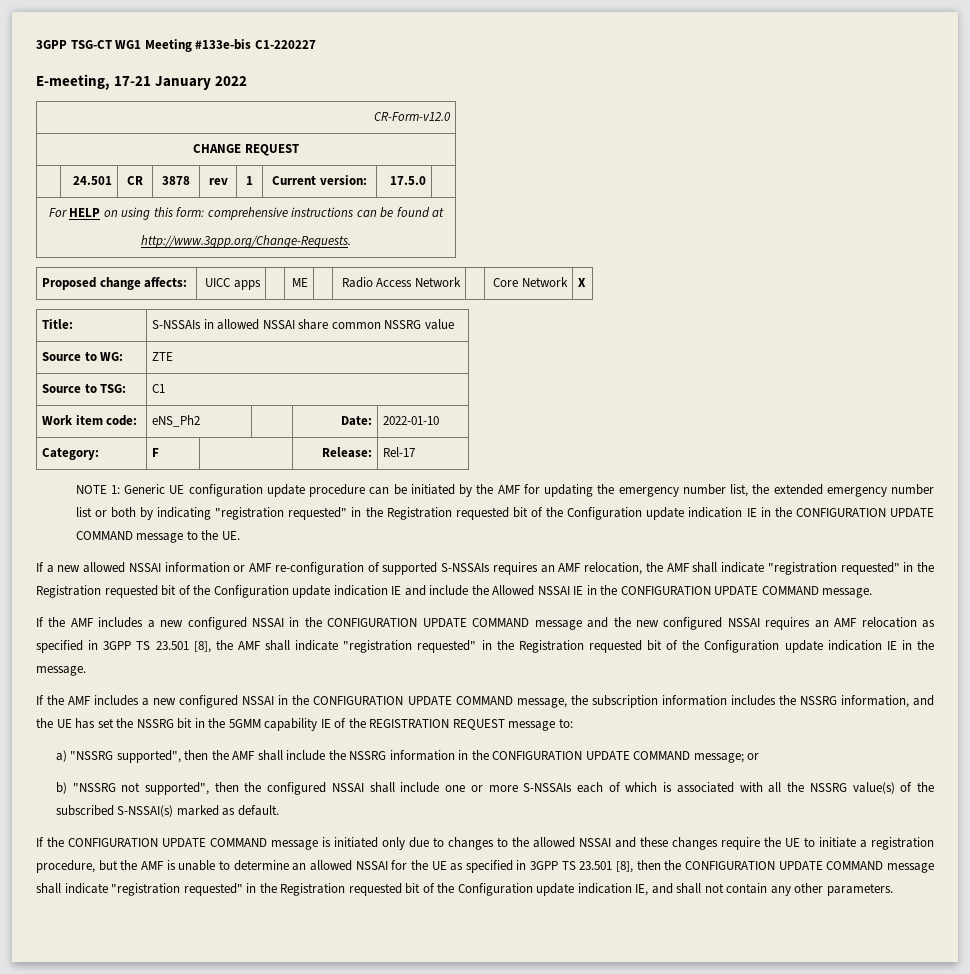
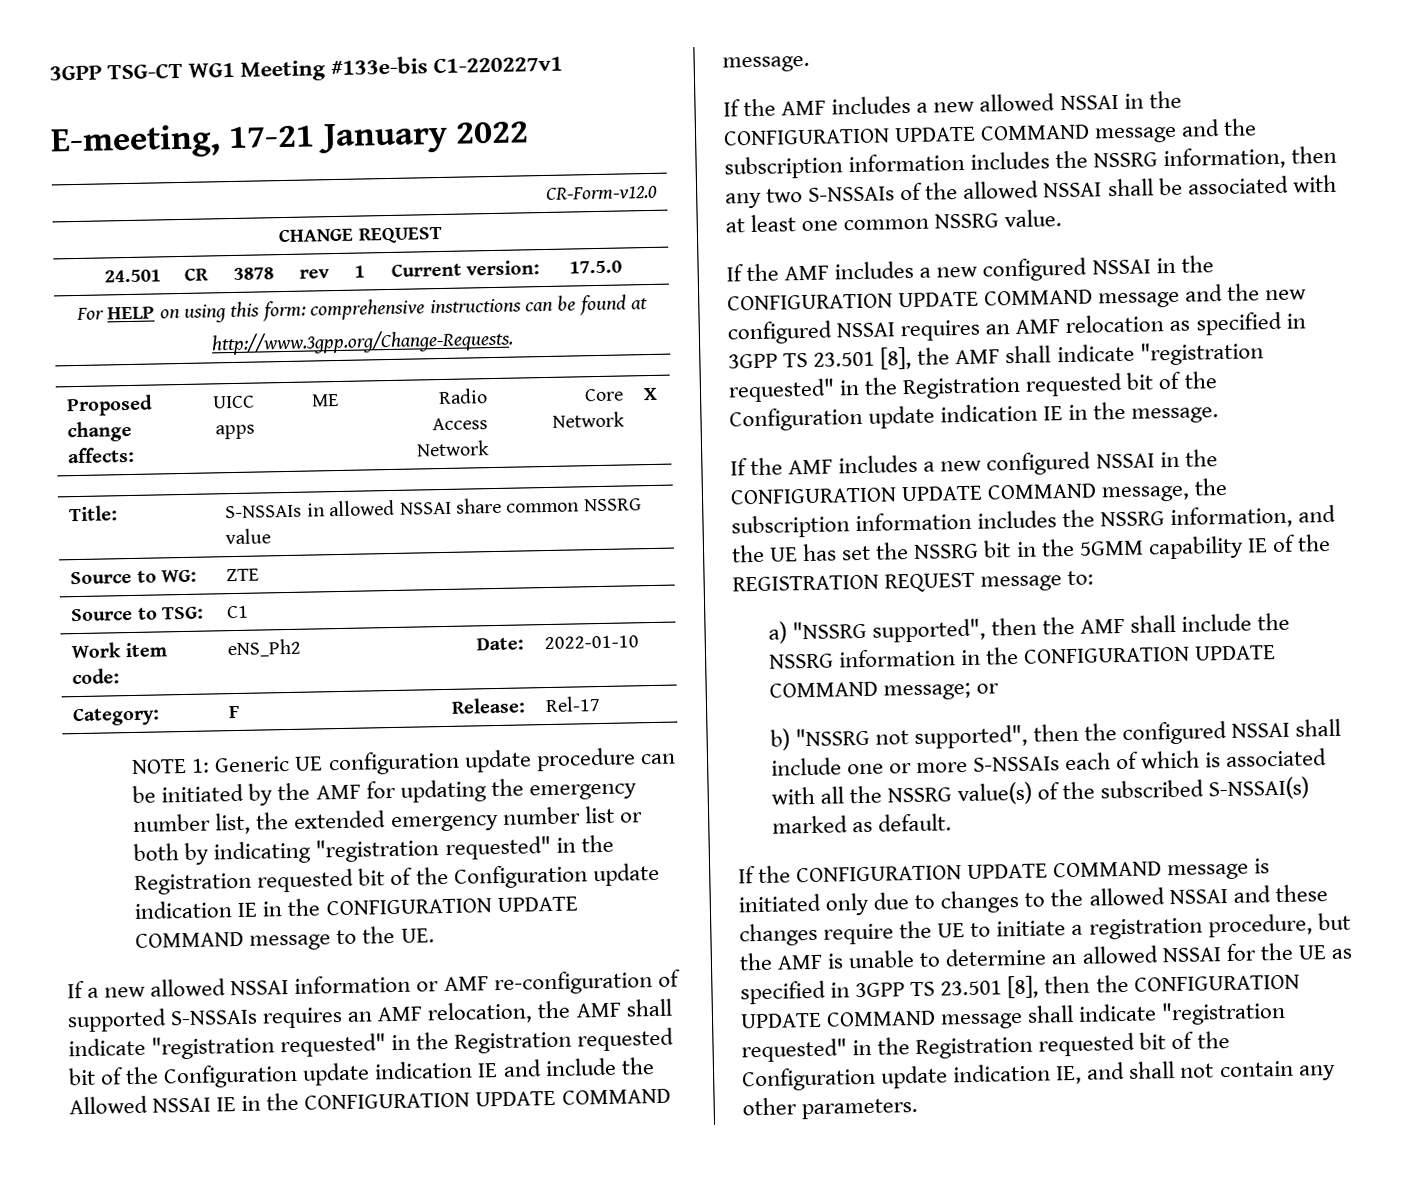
- 3GPP TSG-CT WG1 Meeting #133e-bis C1-220227
+ 3GPP TSG-CT WG1 Meeting #133e-bis C1-220227v1
+ If the AMF includes a new allowed NSSAI in the CONFIGURATION UPDATE COMMAND message and the subscription information includes the NSSRG information, then any two S-NSSAIs of the allowed NSSAI shall be associated with at least one common NSSRG value.

